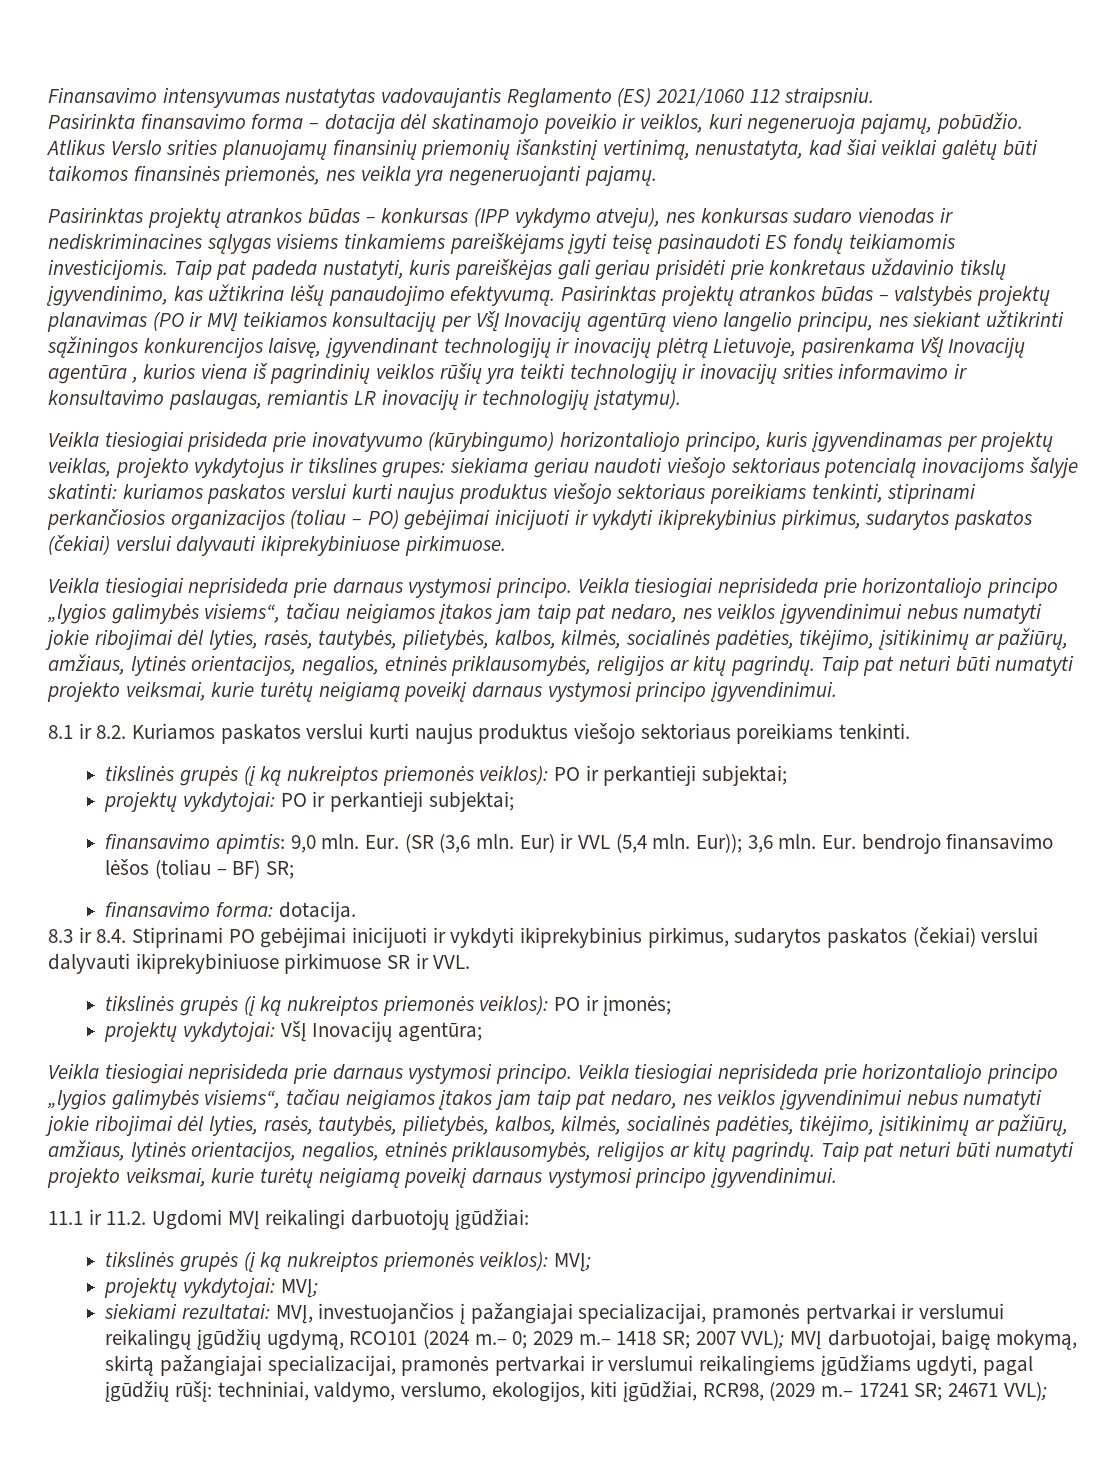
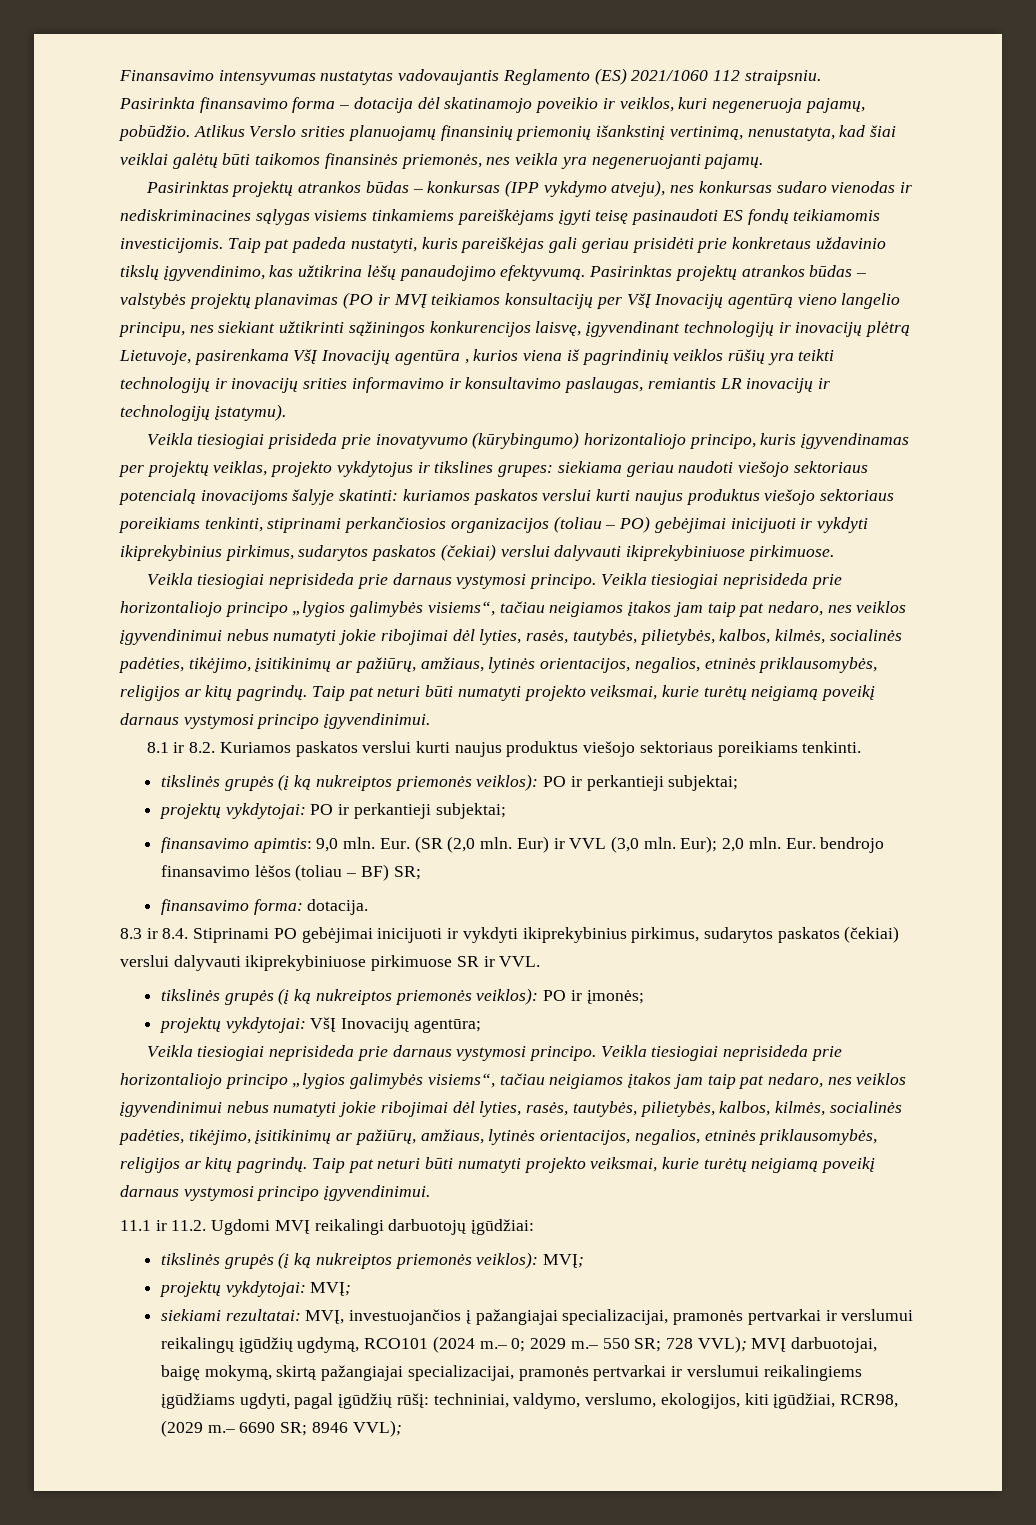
- Eur. (SR (3,6 mln.
+ Eur. (SR (2,0 mln.
- Eur) ir VVL (5,4 mln. Eur)); 3,6 mln.
+ Eur) ir VVL (3,0 mln. Eur); 2,0 mln.
- siekiami rezultatai: MVĮ, investuojančios į pažangiajai specializacijai, pramonės pertvarkai ir verslumui reikalingų įgūdžių ugdymą, RCO101 (2024 m.– 0; 2029 m.– 1418 SR; 2007 VVL); MVĮ darbuotojai, baigę mokymą, skirtą pažangiajai specializacijai, pramonės pertvarkai ir verslumui reikalingiems įgūdžiams ugdyti, pagal įgūdžių rūšį: techniniai, valdymo, verslumo, ekologijos, kiti įgūdžiai, RCR98, (2029 m.– 17241 SR; 24671 VVL);
+ siekiami rezultatai: MVĮ, investuojančios į pažangiajai specializacijai, pramonės pertvarkai ir verslumui reikalingų įgūdžių ugdymą, RCO101 (2024 m.– 0; 2029 m.– 550 SR; 728 VVL); MVĮ darbuotojai, baigę mokymą, skirtą pažangiajai specializacijai, pramonės pertvarkai ir verslumui reikalingiems įgūdžiams ugdyti, pagal įgūdžių rūšį: techniniai, valdymo, verslumo, ekologijos, kiti įgūdžiai, RCR98, (2029 m.– 6690 SR; 8946 VVL);

